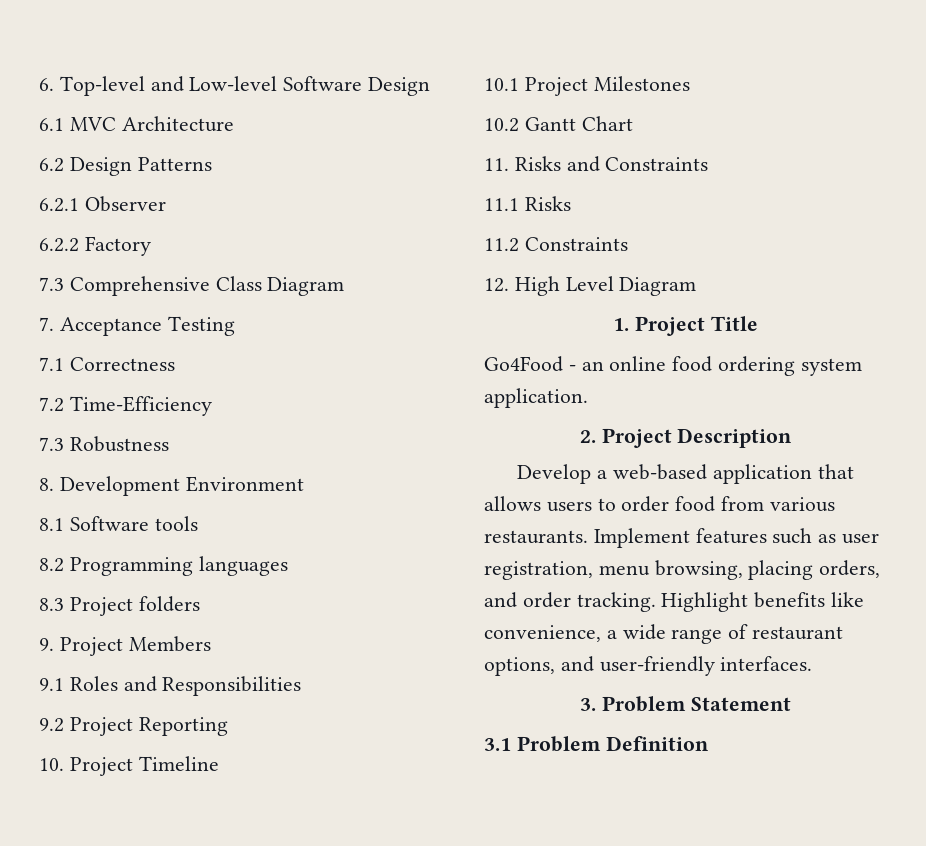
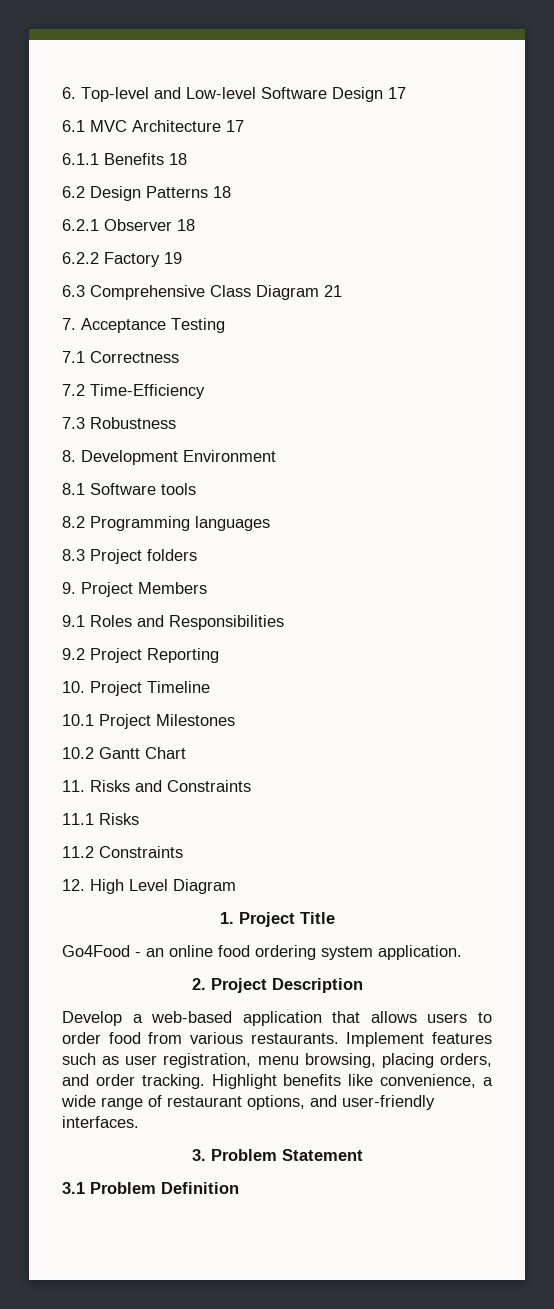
- 6. Top-level and Low-level Software Design
+ 6. Top-level and Low-level Software Design 17
- 6.1 MVC Architecture
+ 6.1 MVC Architecture 17
+ 6.1.1 Benefits 18
- 6.2 Design Patterns
+ 6.2 Design Patterns 18
- 6.2.1 Observer
+ 6.2.1 Observer 18
- 6.2.2 Factory
- 7.3 Comprehensive Class Diagram
+ 6.2.2 Factory 19
+ 6.3 Comprehensive Class Diagram 21

